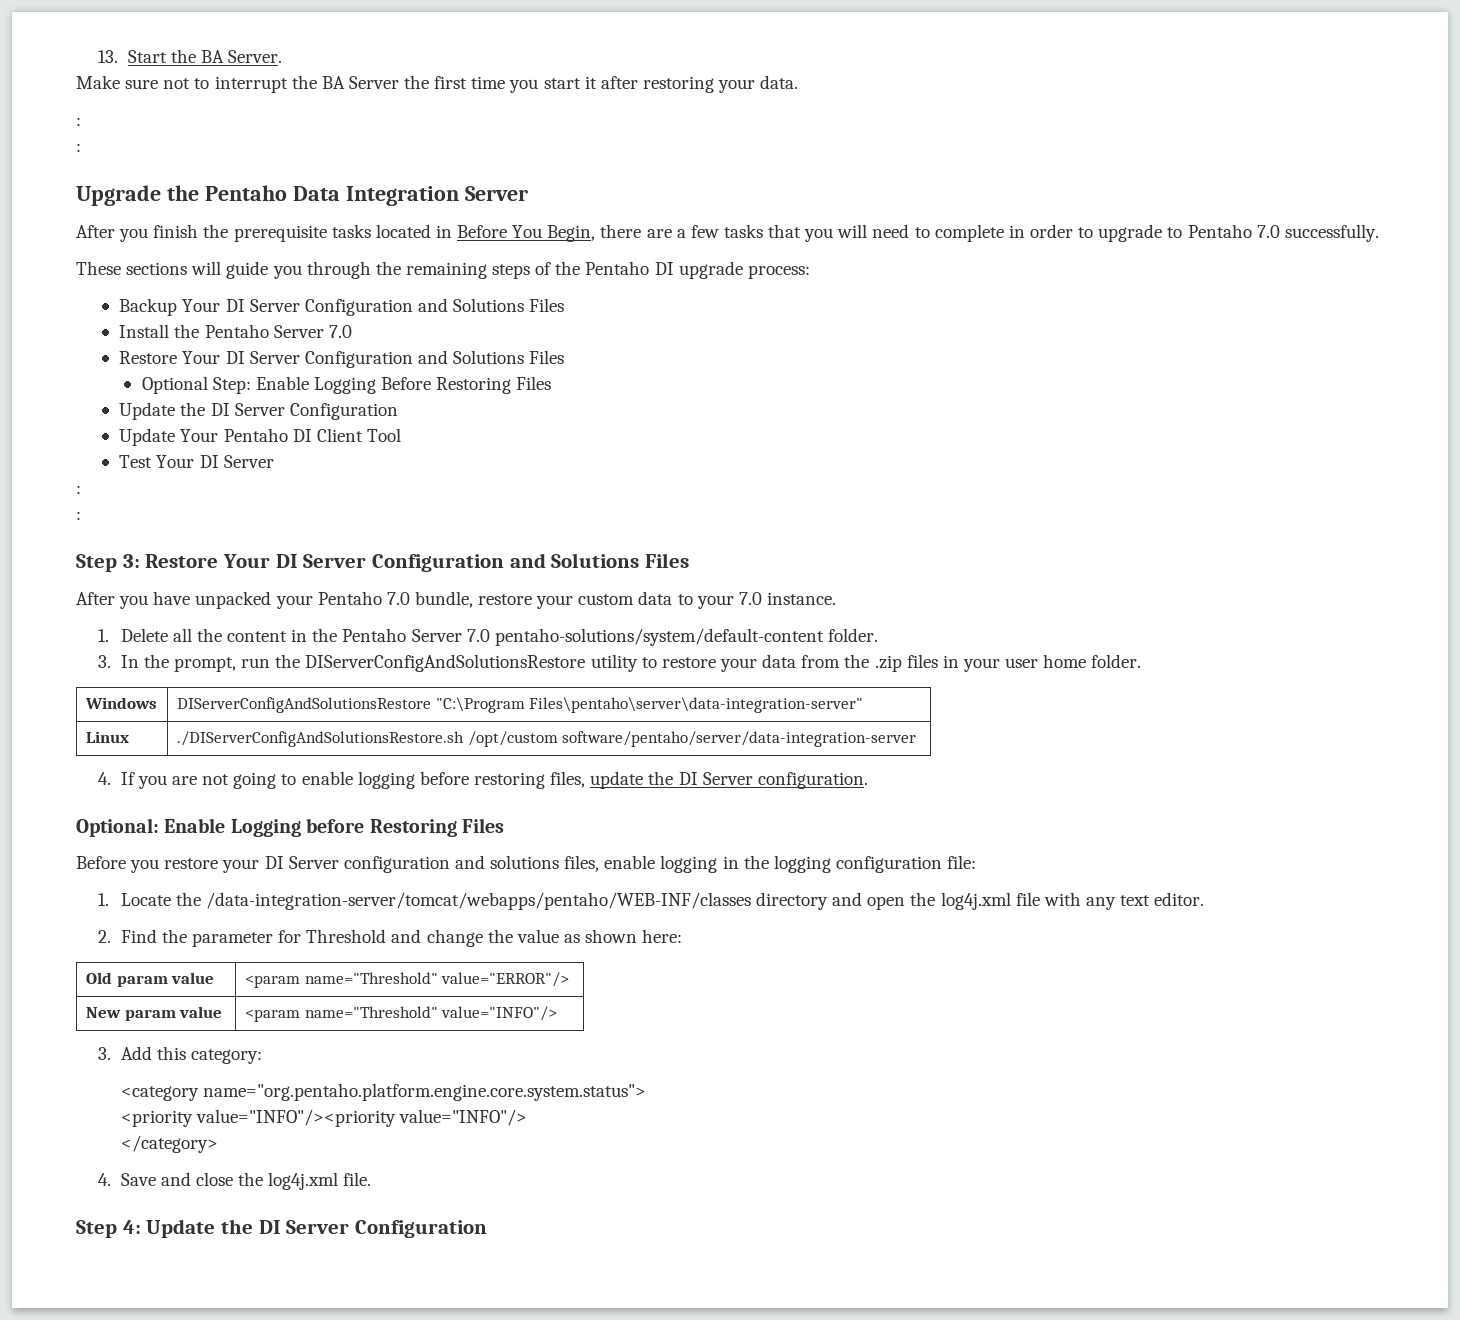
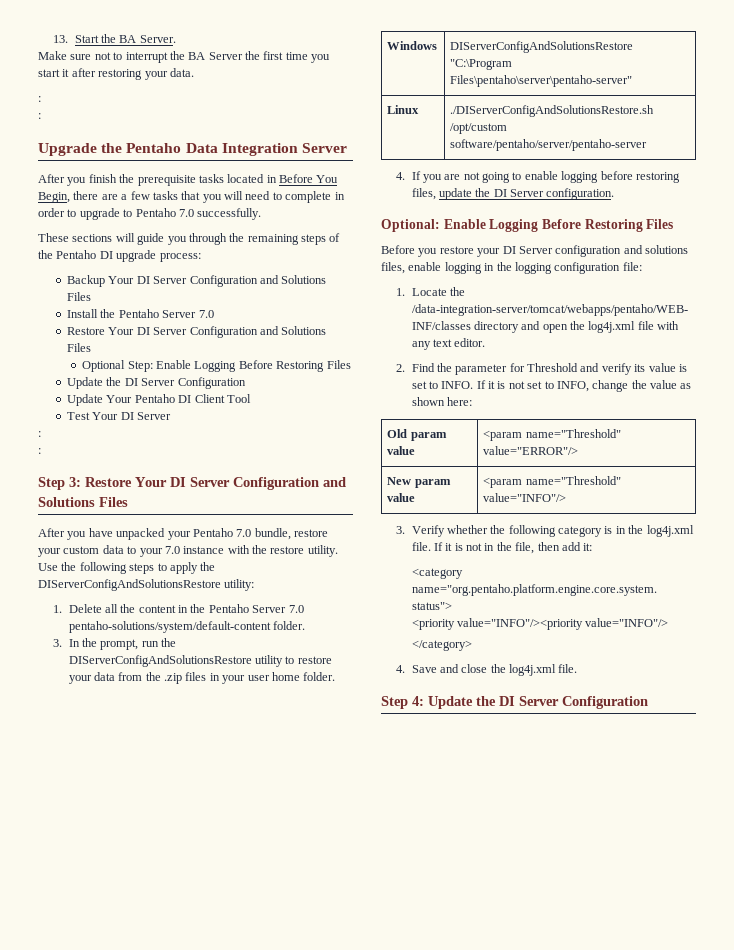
- After you have unpacked your Pentaho 7.0 bundle, restore your custom data to your 7.0 instance.
+ After you have unpacked your Pentaho 7.0 bundle, restore your custom data to your 7.0 instance with the restore utility. Use the following steps to apply the DIServerConfigAndSolutionsRestore utility:
- Windows | DIServerConfigAndSolutionsRestore "C:\Program Files\pentaho\server\data-integration-server"
+ Windows | DIServerConfigAndSolutionsRestore "C:\Program Files\pentaho\server\pentaho-server"
- Linux | ./DIServerConfigAndSolutionsRestore.sh /opt/custom software/pentaho/server/data-integration-server
+ Linux | ./DIServerConfigAndSolutionsRestore.sh /opt/custom software/pentaho/server/pentaho-server
- Optional: Enable Logging before Restoring Files
+ Optional: Enable Logging Before Restoring Files
- 2. Find the parameter for Threshold and change the value as shown here:
+ 2. Find the parameter for Threshold and verify its value is set to INFO. If it is not set to INFO, change the value as shown here:
- 3. Add this category:
+ 3. Verify whether the following category is in the log4j.xml file. If it is not in the file, then add it:

